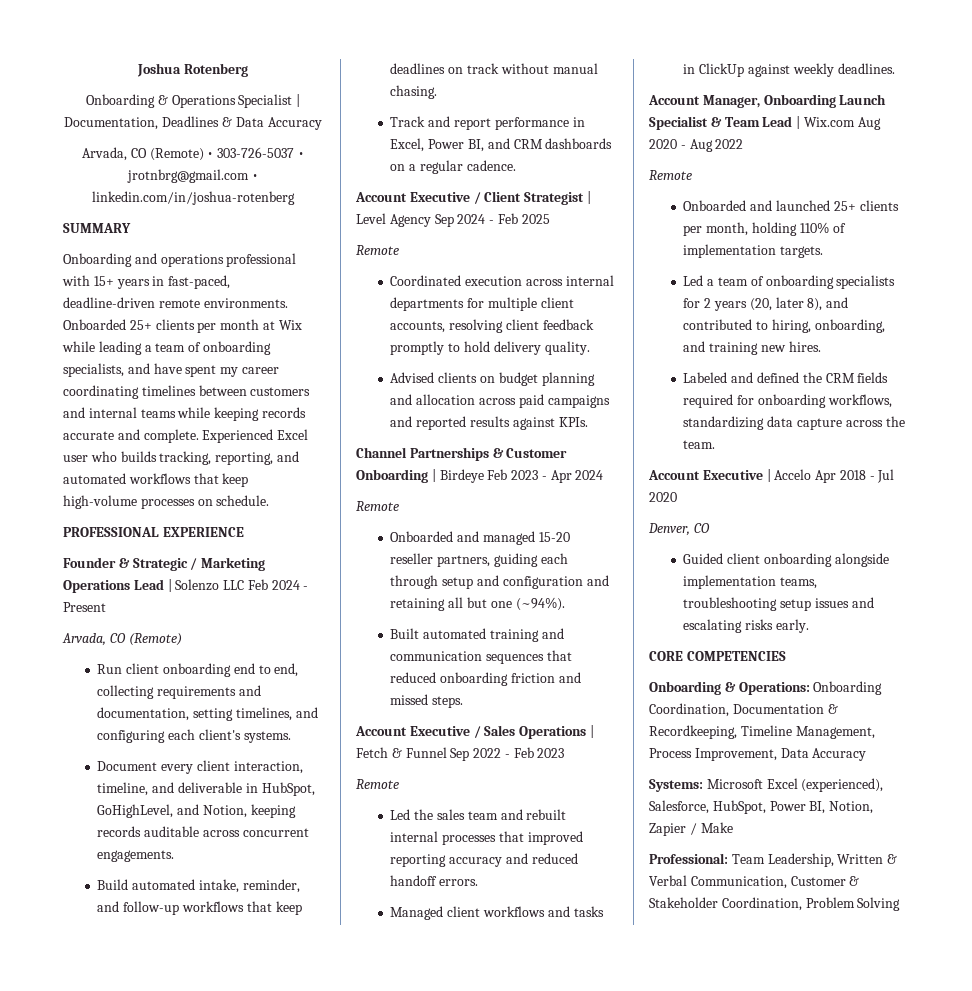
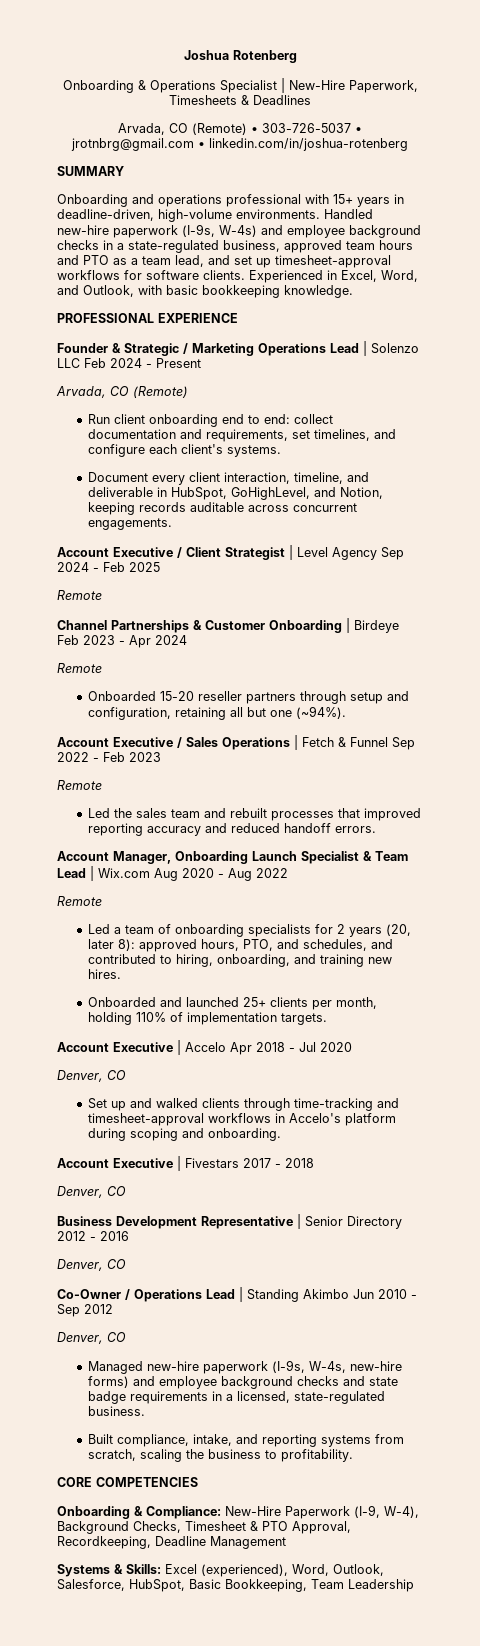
- Onboarding & Operations Specialist | Documentation, Deadlines & Data Accuracy
+ Onboarding & Operations Specialist | New-Hire Paperwork, Timesheets & Deadlines
- Onboarding and operations professional with 15+ years in fast-paced, deadline-driven remote environments. Onboarded 25+ clients per month at Wix while leading a team of onboarding specialists, and have spent my career coordinating timelines between customers and internal teams while keeping records accurate and complete. Experienced Excel user who builds tracking, reporting, and automated workflows that keep high-volume processes on schedule.
+ Onboarding and operations professional with 15+ years in deadline-driven, high-volume environments. Handled new-hire paperwork (I-9s, W-4s) and employee background checks in a state-regulated business, approved team hours and PTO as a team lead, and set up timesheet-approval workflows for software clients. Experienced in Excel, Word, and Outlook, with basic bookkeeping knowledge.
- Run client onboarding end to end, collecting requirements and documentation, setting timelines, and configuring each client's systems.
+ Run client onboarding end to end: collect documentation and requirements, set timelines, and configure each client's systems.
- Build automated intake, reminder, and follow-up workflows that keep deadlines on track without manual chasing.
- Track and report performance in Excel, Power BI, and CRM dashboards on a regular cadence.
- Coordinated execution across internal departments for multiple client accounts, resolving client feedback promptly to hold delivery quality.
- Advised clients on budget planning and allocation across paid campaigns and reported results against KPIs.
- Onboarded and managed 15-20 reseller partners, guiding each through setup and configuration and retaining all but one (~94%).
+ Onboarded 15-20 reseller partners through setup and configuration, retaining all but one (~94%).
- Built automated training and communication sequences that reduced onboarding friction and missed steps.
- Led the sales team and rebuilt internal processes that improved reporting accuracy and reduced handoff errors.
+ Led the sales team and rebuilt processes that improved reporting accuracy and reduced handoff errors.
- Managed client workflows and tasks in ClickUp against weekly deadlines.
+ Led a team of onboarding specialists for 2 years (20, later 8): approved hours, PTO, and schedules, and contributed to hiring, onboarding, and training new hires.
- Led a team of onboarding specialists for 2 years (20, later 8), and contributed to hiring, onboarding, and training new hires.
- Labeled and defined the CRM fields required for onboarding workflows, standardizing data capture across the team.
- Guided client onboarding alongside implementation teams, troubleshooting setup issues and escalating risks early.
+ Set up and walked clients through time-tracking and timesheet-approval workflows in Accelo's platform during scoping and onboarding.
+ Account Executive | Fivestars 2017 - 2018
+ Denver, CO
+ Business Development Representative | Senior Directory 2012 - 2016
+ Denver, CO
+ Co-Owner / Operations Lead | Standing Akimbo Jun 2010 - Sep 2012
+ Denver, CO
+ Managed new-hire paperwork (I-9s, W-4s, new-hire forms) and employee background checks and state badge requirements in a licensed, state-regulated business.
+ Built compliance, intake, and reporting systems from scratch, scaling the business to profitability.
  CORE COMPETENCIES
- Onboarding & Operations: Onboarding Coordination, Documentation & Recordkeeping, Timeline Management, Process Improvement, Data Accuracy
- Systems: Microsoft Excel (experienced), Salesforce, HubSpot, Power BI, Notion, Zapier / Make
- Professional: Team Leadership, Written & Verbal Communication, Customer & Stakeholder Coordination, Problem Solving
+ Onboarding & Compliance: New-Hire Paperwork (I-9, W-4), Background Checks, Timesheet & PTO Approval, Recordkeeping, Deadline Management
+ Systems & Skills: Excel (experienced), Word, Outlook, Salesforce, HubSpot, Basic Bookkeeping, Team Leadership

